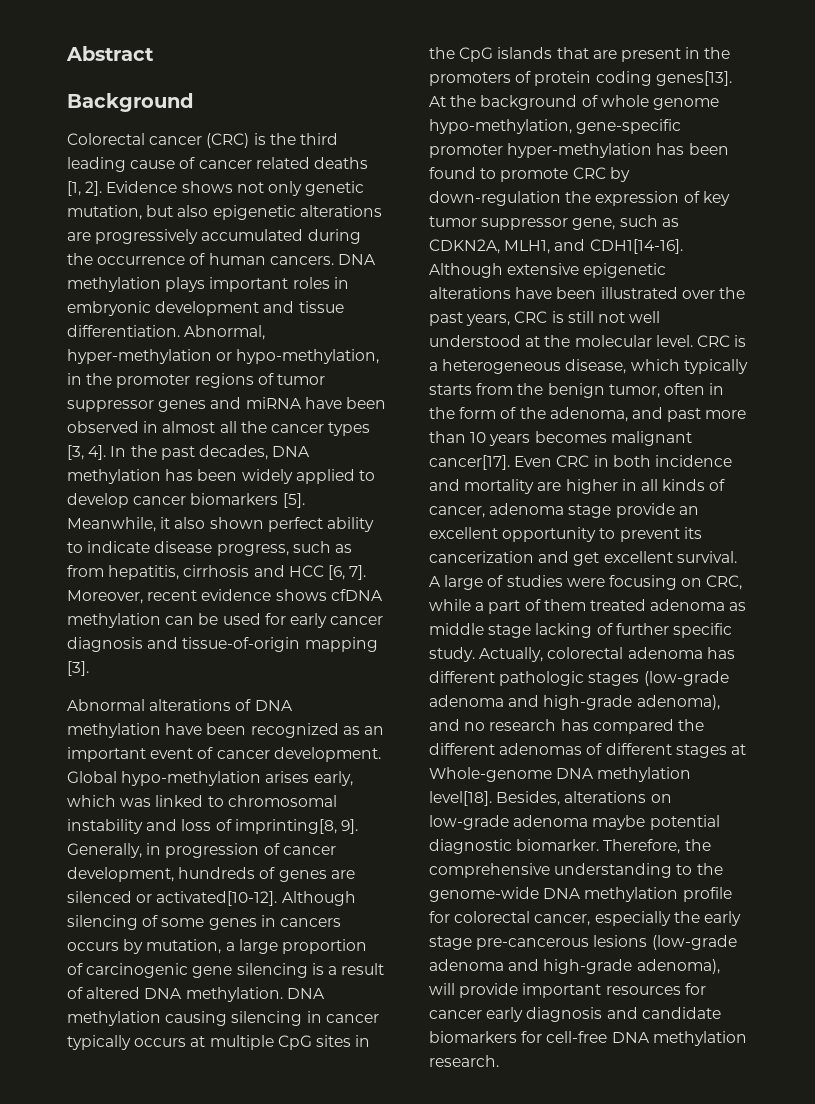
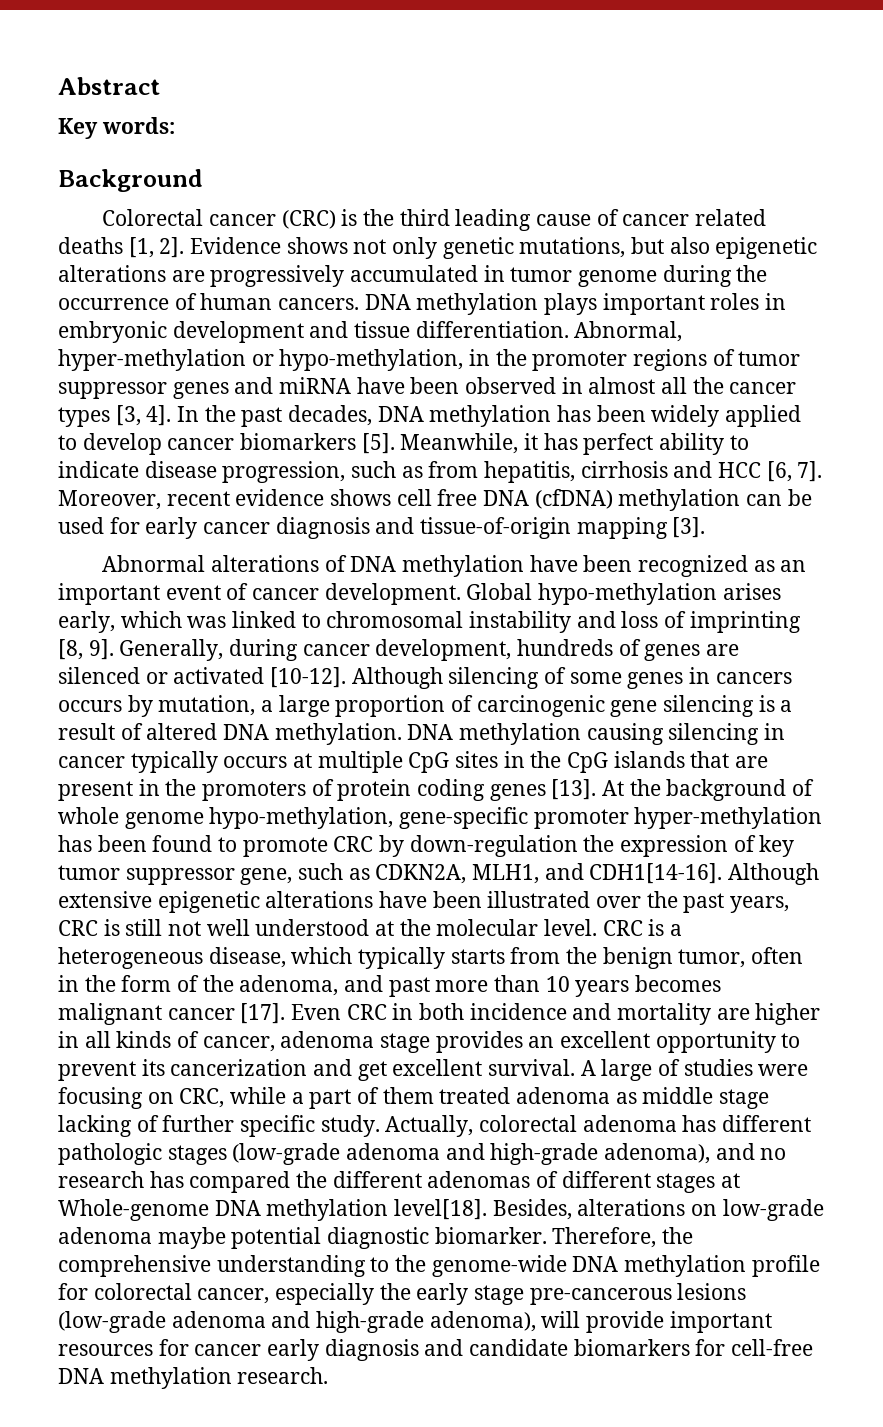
+ Key words:
- Evidence shows not only genetic mutation, but also epigenetic alterations are progressively accumulated during the occurrence of human cancers.
+ Evidence shows not only genetic mutations, but also epigenetic alterations are progressively accumulated in tumor genome during the occurrence of human cancers.
- Meanwhile, it also shown perfect ability to indicate disease progress, such as from hepatitis, cirrhosis and HCC [6, 7].
+ Meanwhile, it has perfect ability to indicate disease progression, such as from hepatitis, cirrhosis and HCC [6, 7].
- Moreover, recent evidence shows cfDNA methylation can be used for early cancer diagnosis and tissue-of-origin mapping [3].
+ Moreover, recent evidence shows cell free DNA (cfDNA) methylation can be used for early cancer diagnosis and tissue-of-origin mapping [3].
- Global hypo-methylation arises early, which was linked to chromosomal instability and loss of imprinting[8, 9]. Generally, in progression of cancer development, hundreds of genes are silenced or activated[10-12].
+ Global hypo-methylation arises early, which was linked to chromosomal instability and loss of imprinting [8, 9]. Generally, during cancer development, hundreds of genes are silenced or activated [10-12].
- DNA methylation causing silencing in cancer typically occurs at multiple CpG sites in the CpG islands that are present in the promoters of protein coding genes[13].
+ DNA methylation causing silencing in cancer typically occurs at multiple CpG sites in the CpG islands that are present in the promoters of protein coding genes [13].
- CRC is a heterogeneous disease, which typically starts from the benign tumor, often in the form of the adenoma, and past more than 10 years becomes malignant cancer[17].
+ CRC is a heterogeneous disease, which typically starts from the benign tumor, often in the form of the adenoma, and past more than 10 years becomes malignant cancer [17].
- Even CRC in both incidence and mortality are higher in all kinds of cancer, adenoma stage provide an excellent opportunity to prevent its cancerization and get excellent survival.
+ Even CRC in both incidence and mortality are higher in all kinds of cancer, adenoma stage provides an excellent opportunity to prevent its cancerization and get excellent survival.

